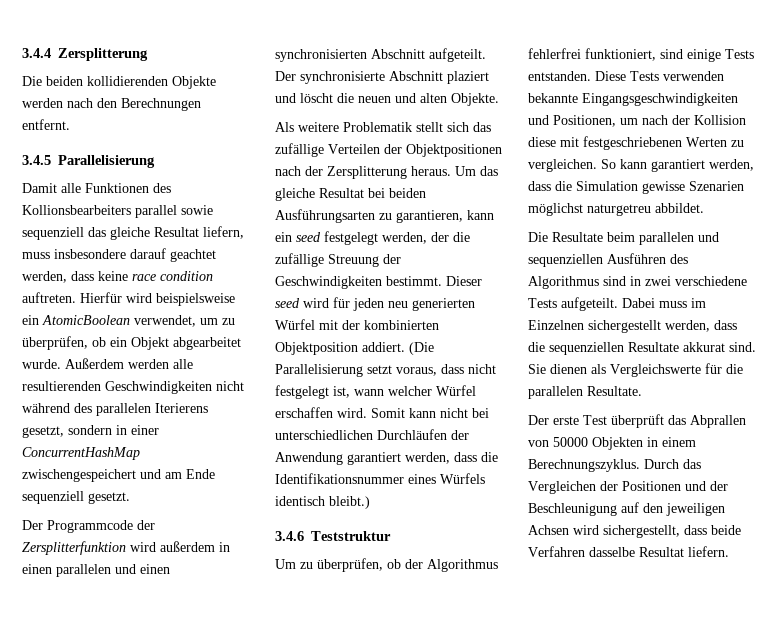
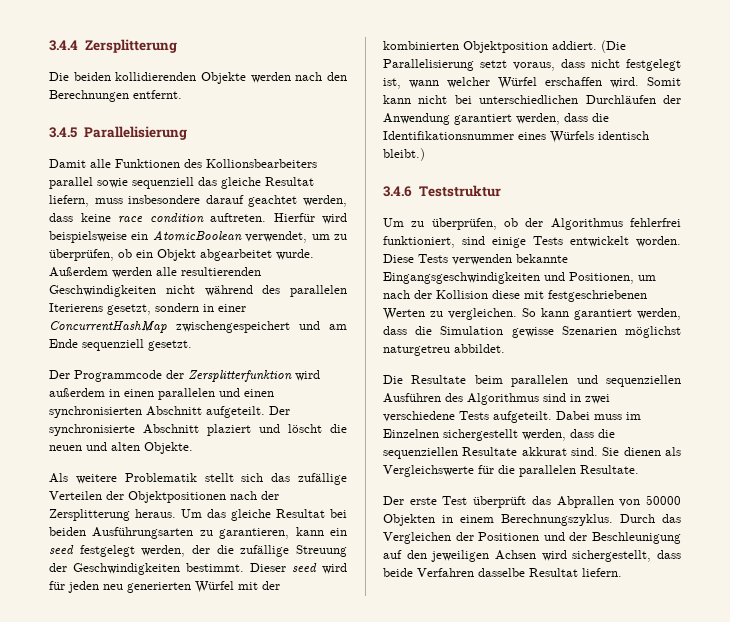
- Um zu überprüfen, ob der Algorithmus fehlerfrei funktioniert, sind einige Tests entstanden.
+ Um zu überprüfen, ob der Algorithmus fehlerfrei funktioniert, sind einige Tests entwickelt worden.

